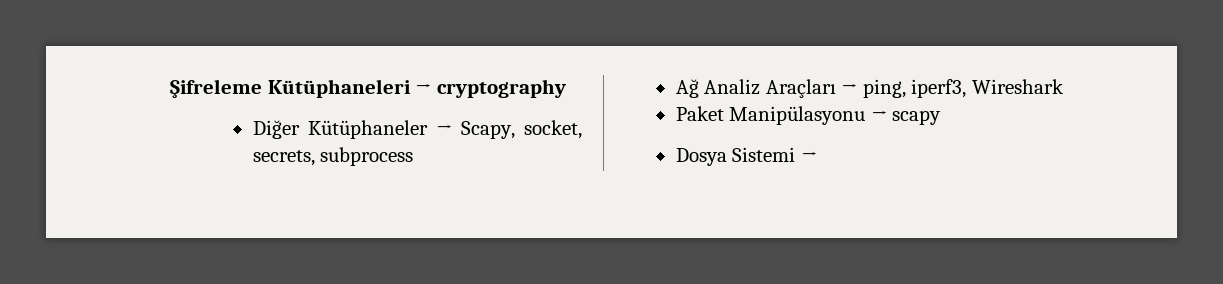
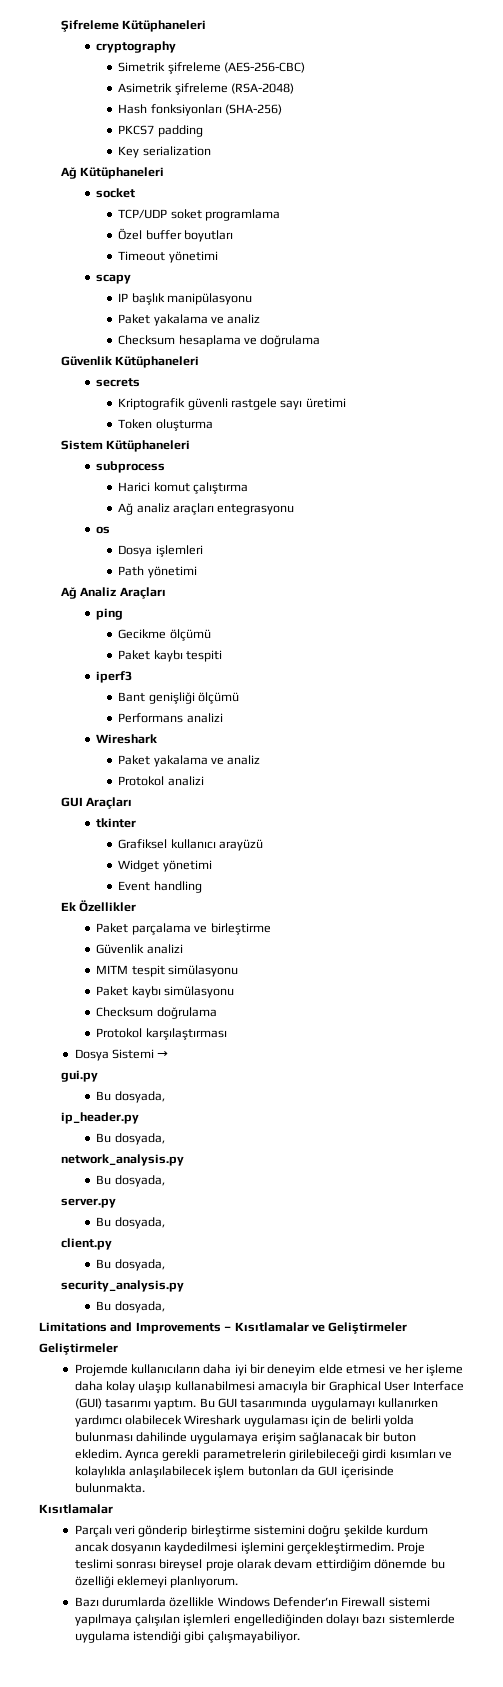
- Şifreleme Kütüphaneleri → cryptography
+ Şifreleme Kütüphaneleri
+ cryptography
- Diğer Kütüphaneler → Scapy, socket, secrets, subprocess
- Ağ Analiz Araçları → ping, iperf3, Wireshark
- Paket Manipülasyonu → scapy
+ Simetrik şifreleme (AES-256-CBC)
+ Asimetrik şifreleme (RSA-2048)
+ Hash fonksiyonları (SHA-256)
+ PKCS7 padding
+ Key serialization
+ Ağ Kütüphaneleri
+ socket
+ TCP/UDP soket programlama
+ Özel buffer boyutları
+ Timeout yönetimi
+ scapy
+ IP başlık manipülasyonu
+ Paket yakalama ve analiz
+ Checksum hesaplama ve doğrulama
+ Güvenlik Kütüphaneleri
+ secrets
+ Kriptografik güvenli rastgele sayı üretimi
+ Token oluşturma
+ Sistem Kütüphaneleri
+ subprocess
+ Harici komut çalıştırma
+ Ağ analiz araçları entegrasyonu
+ os
+ Dosya işlemleri
+ Path yönetimi
+ Ağ Analiz Araçları
+ ping
+ Gecikme ölçümü
+ Paket kaybı tespiti
+ iperf3
+ Bant genişliği ölçümü
+ Performans analizi
+ Wireshark
+ Paket yakalama ve analiz
+ Protokol analizi
+ GUI Araçları
+ tkinter
+ Grafiksel kullanıcı arayüzü
+ Widget yönetimi
+ Event handling
+ Ek Özellikler
+ Paket parçalama ve birleştirme
+ Güvenlik analizi
+ MITM tespit simülasyonu
+ Paket kaybı simülasyonu
+ Checksum doğrulama
+ Protokol karşılaştırması
  Dosya Sistemi →
+ gui.py
+ Bu dosyada,
+ ip_header.py
+ Bu dosyada,
+ network_analysis.py
+ Bu dosyada,
+ server.py
+ Bu dosyada,
+ client.py
+ Bu dosyada,
+ security_analysis.py
+ Bu dosyada,
+ Limitations and Improvements – Kısıtlamalar ve Geliştirmeler
+ Geliştirmeler
+ Projemde kullanıcıların daha iyi bir deneyim elde etmesi ve her işleme daha kolay ulaşıp kullanabilmesi amacıyla bir Graphical User Interface (GUI) tasarımı yaptım. Bu GUI tasarımında uygulamayı kullanırken yardımcı olabilecek Wireshark uygulaması için de belirli yolda bulunması dahilinde uygulamaya erişim sağlanacak bir buton ekledim. Ayrıca gerekli parametrelerin girilebileceği girdi kısımları ve kolaylıkla anlaşılabilecek işlem butonları da GUI içerisinde bulunmakta.
+ Kısıtlamalar
+ Parçalı veri gönderip birleştirme sistemini doğru şekilde kurdum ancak dosyanın kaydedilmesi işlemini gerçekleştirmedim. Proje teslimi sonrası bireysel proje olarak devam ettirdiğim dönemde bu özelliği eklemeyi planlıyorum.
+ Bazı durumlarda özellikle Windows Defender’ın Firewall sistemi yapılmaya çalışılan işlemleri engellediğinden dolayı bazı sistemlerde uygulama istendiği gibi çalışmayabiliyor.

